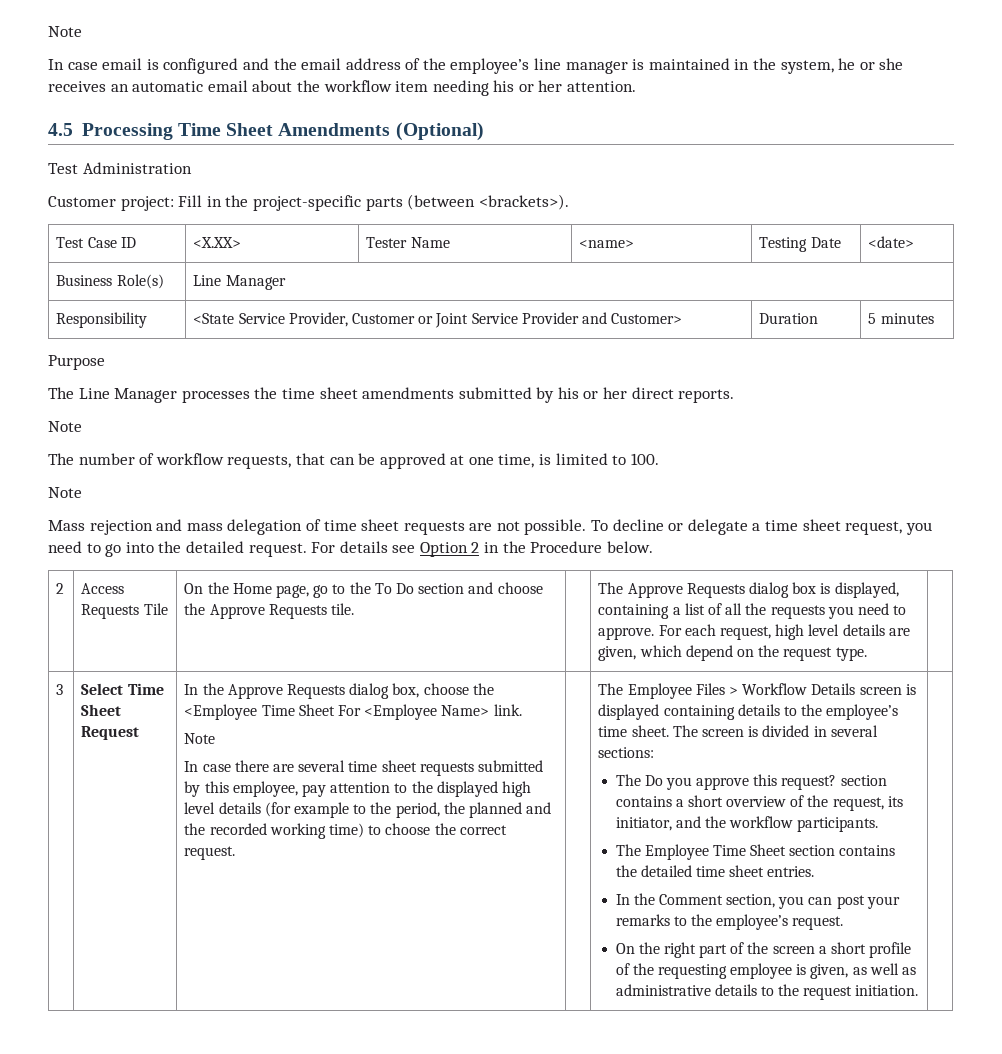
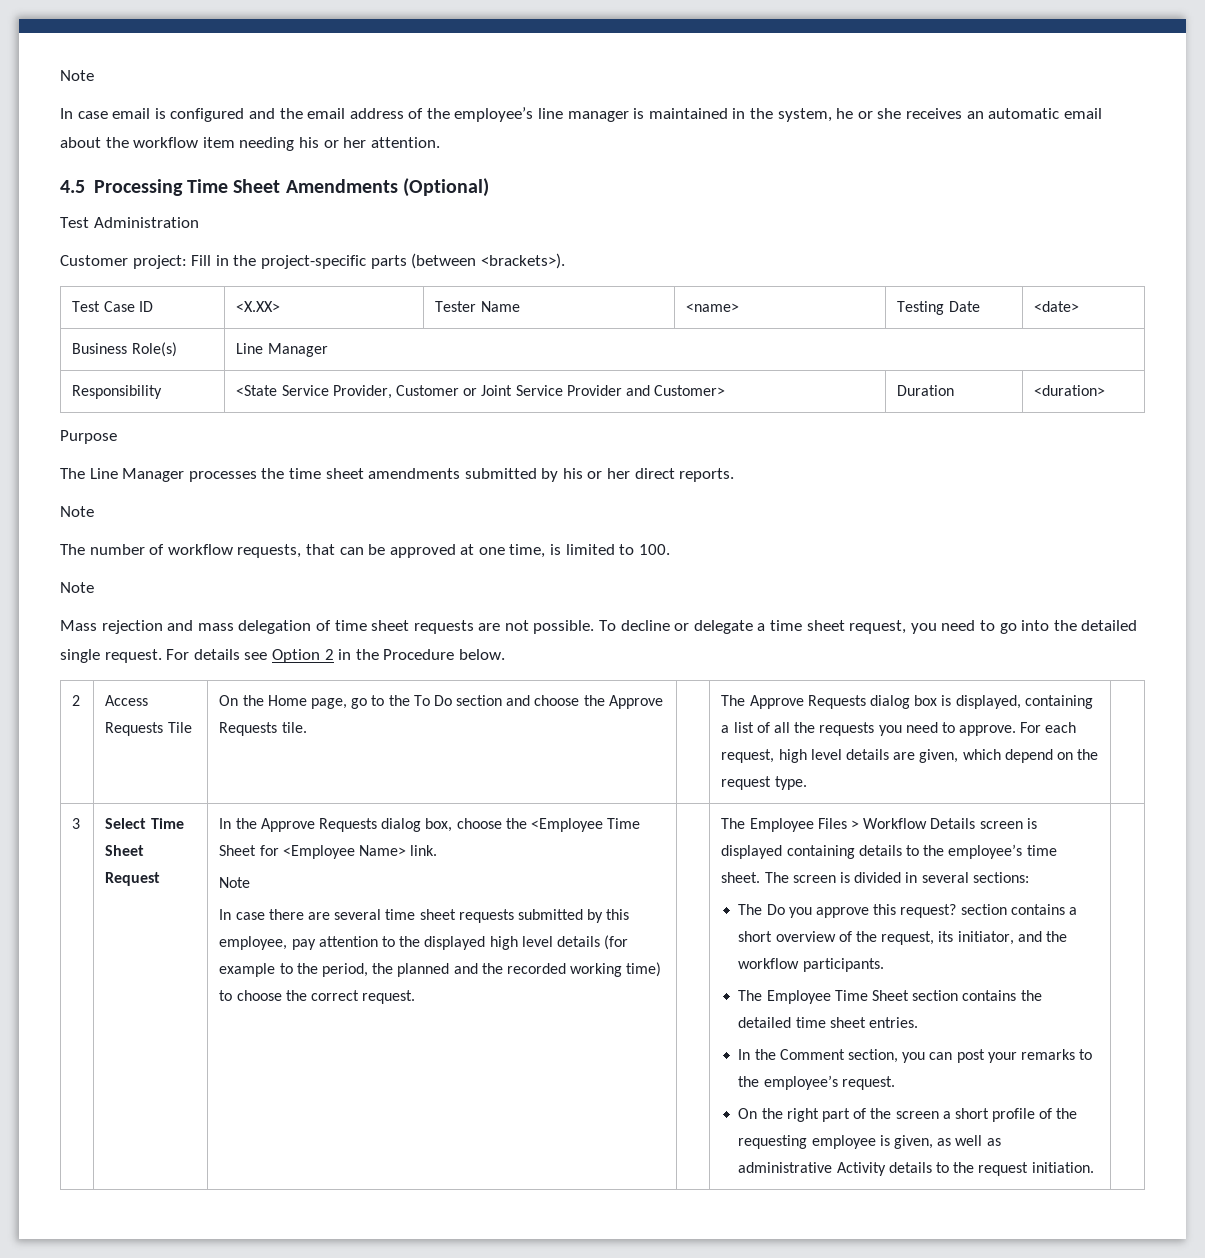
- Responsibility | <State Service Provider, Customer or Joint Service Provider and Customer> | Duration | 5 minutes
+ Responsibility | <State Service Provider, Customer or Joint Service Provider and Customer> | Duration | <duration>
- To decline or delegate a time sheet request, you need to go into the detailed request.
+ To decline or delegate a time sheet request, you need to go into the detailed single request.
- In the Approve Requests dialog box, choose the <Employee Time Sheet For <Employee Name> link.
+ In the Approve Requests dialog box, choose the <Employee Time Sheet for <Employee Name> link.
- On the right part of the screen a short profile of the requesting employee is given, as well as administrative details to the request initiation.
+ On the right part of the screen a short profile of the requesting employee is given, as well as administrative Activity details to the request initiation.

